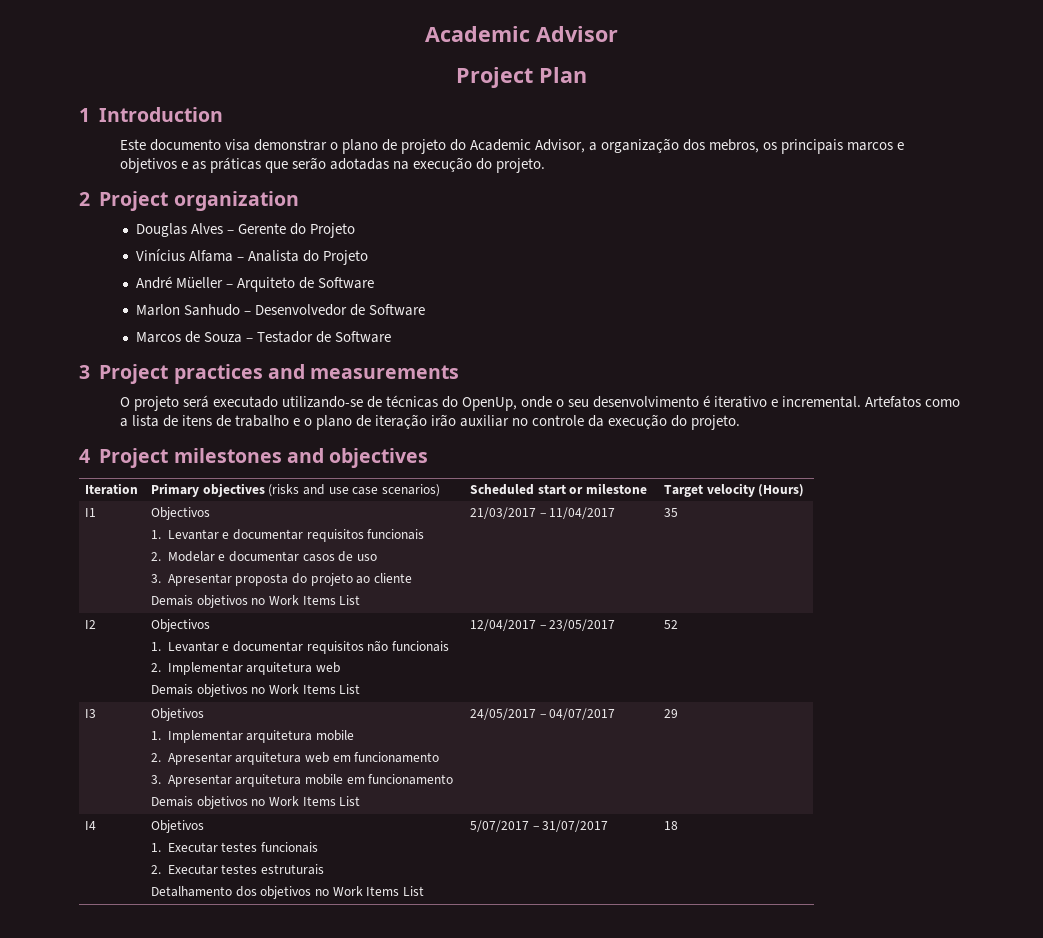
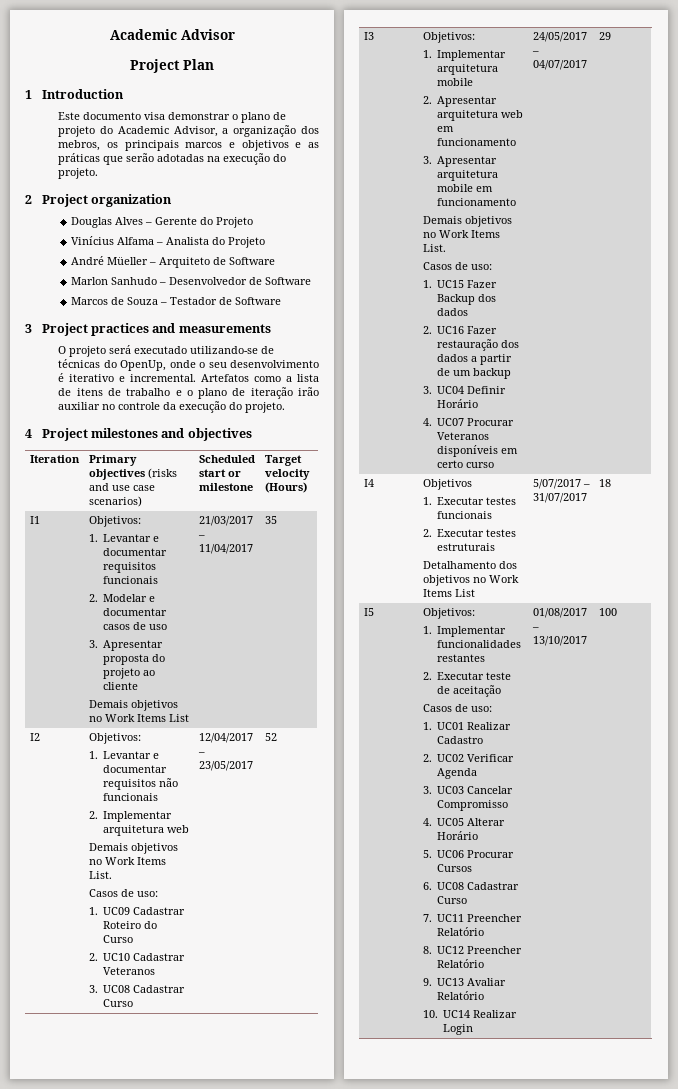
- I1 | Objectivos
+ I1 | Objetivos:
- I2 | Objectivos
+ I2 | Objetivos:
  1. Levantar e documentar requisitos não funcionais
  2. Implementar arquitetura web
- Demais objetivos no Work Items List | 12/04/2017 – 23/05/2017 | 52
+ Demais objetivos no Work Items List.
+ Casos de uso:
+ 1. UC09 Cadastrar Roteiro do Curso
+ 2. UC10 Cadastrar Veteranos
+ 3. UC08 Cadastrar Curso | 12/04/2017 – 23/05/2017 | 52
- I3 | Objetivos
+ I3 | Objetivos:
  3. Apresentar arquitetura mobile em funcionamento
- Demais objetivos no Work Items List
+ Demais objetivos no Work Items List.
+ Casos de uso:
+ 1. UC15 Fazer Backup dos dados
+ 2. UC16 Fazer restauração dos dados a partir de um backup
+ 3. UC04 Definir Horário
+ 4. UC07 Procurar Veteranos disponíveis em certo curso
+ I5 | Objetivos:
+ 1. Implementar funcionalidades restantes
+ 2. Executar teste de aceitação
+ Casos de uso:
+ 1. UC01 Realizar Cadastro
+ 2. UC02 Verificar Agenda
+ 3. UC03 Cancelar Compromisso
+ 4. UC05 Alterar Horário
+ 5. UC06 Procurar Cursos
+ 6. UC08 Cadastrar Curso
+ 7. UC11 Preencher Relatório
+ 8. UC12 Preencher Relatório
+ 9. UC13 Avaliar Relatório
+ 10. UC14 Realizar Login | 01/08/2017 – 13/10/2017 | 100

